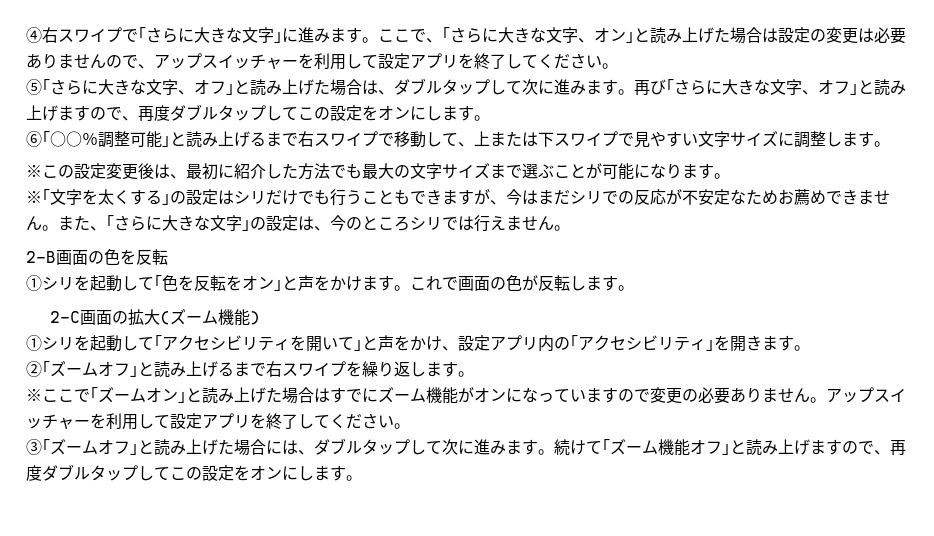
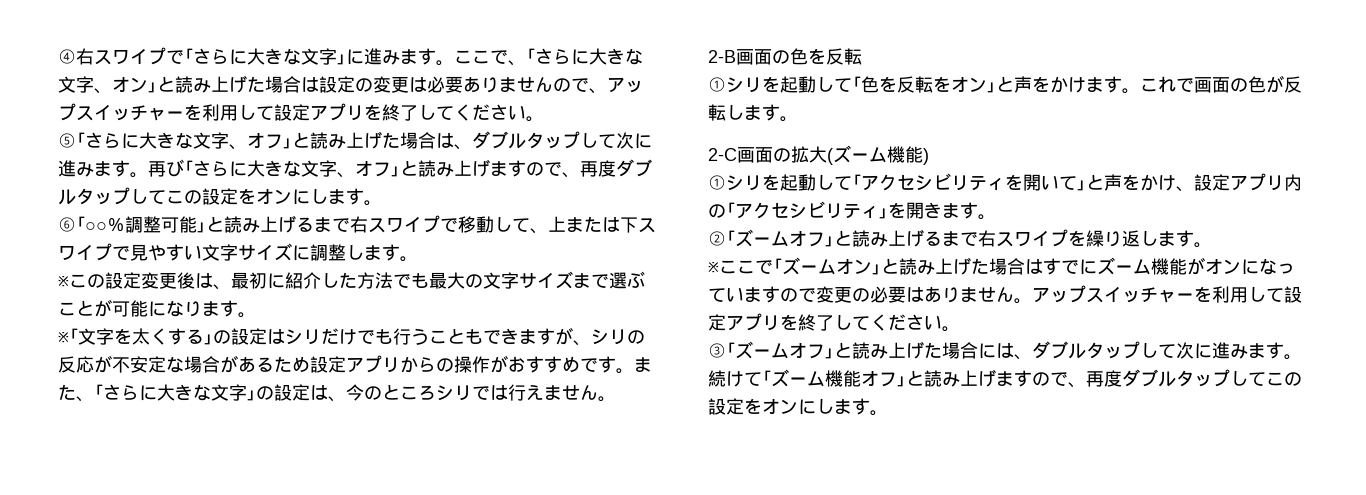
- ※｢文字を太くする｣の設定はシリだけでも行うこともできますが、今はまだシリでの反応が不安定なためお薦めできません。
+ ※｢文字を太くする｣の設定はシリだけでも行うこともできますが、シリの反応が不安定な場合があるため設定アプリからの操作がおすすめです。
- ※ここで｢ズームオン｣と読み上げた場合はすでにズーム機能がオンになっていますので変更の必要ありません。
+ ※ここで｢ズームオン｣と読み上げた場合はすでにズーム機能がオンになっていますので変更の必要はありません。

